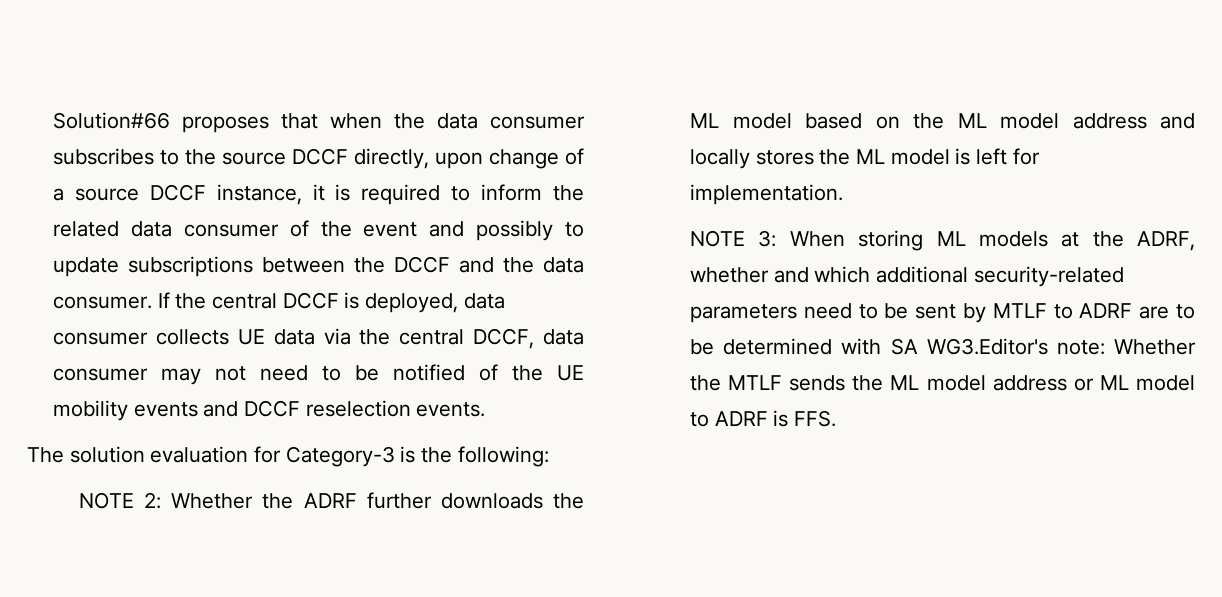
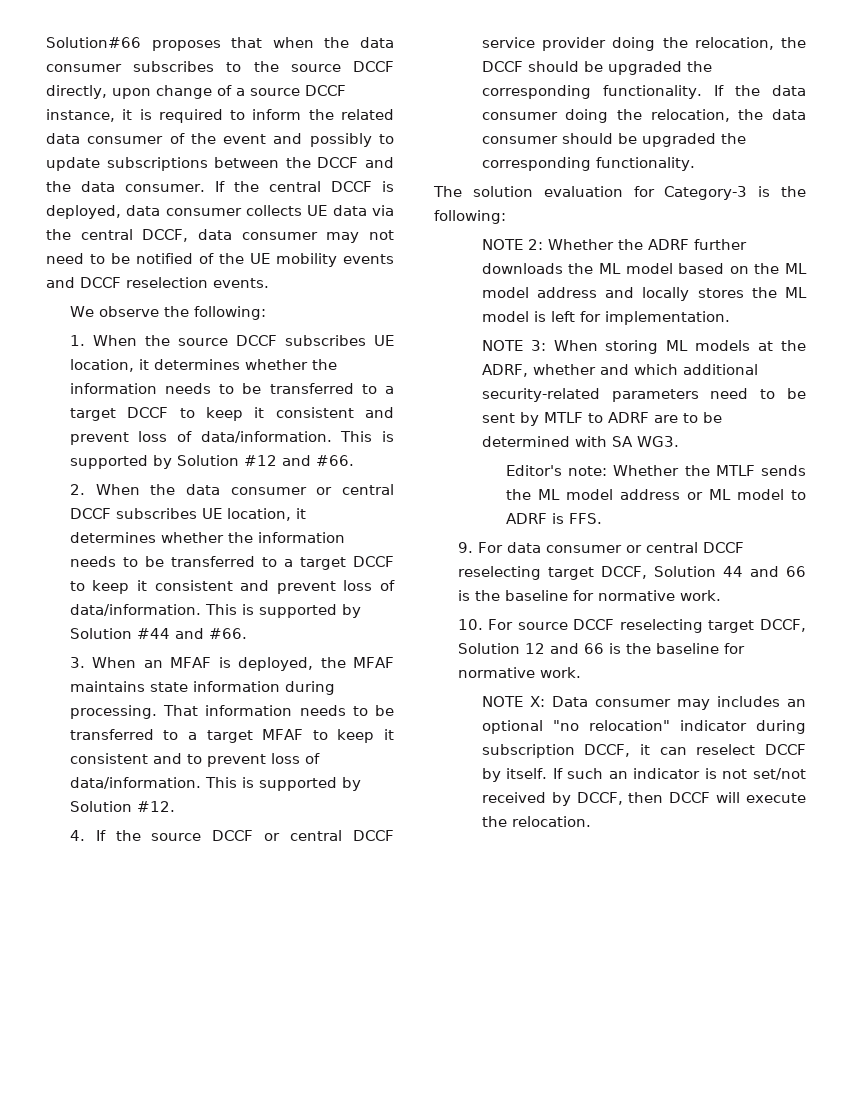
+ We observe the following:
+ 1. When the source DCCF subscribes UE location, it determines whether the information needs to be transferred to a target DCCF to keep it consistent and prevent loss of data/information. This is supported by Solution #12 and #66.
+ 2. When the data consumer or central DCCF subscribes UE location, it determines whether the information needs to be transferred to a target DCCF to keep it consistent and prevent loss of data/information. This is supported by Solution #44 and #66.
+ 3. When an MFAF is deployed, the MFAF maintains state information during processing. That information needs to be transferred to a target MFAF to keep it consistent and to prevent loss of data/information. This is supported by Solution #12.
+ 4. If the source DCCF or central DCCF service provider doing the relocation, the DCCF should be upgraded the corresponding functionality. If the data consumer doing the relocation, the data consumer should be upgraded the corresponding functionality.
- NOTE 3: When storing ML models at the ADRF, whether and which additional security-related parameters need to be sent by MTLF to ADRF are to be determined with SA WG3.Editor's note: Whether the MTLF sends the ML model address or ML model to ADRF is FFS.
+ NOTE 3: When storing ML models at the ADRF, whether and which additional security-related parameters need to be sent by MTLF to ADRF are to be determined with SA WG3.
+ Editor's note: Whether the MTLF sends the ML model address or ML model to ADRF is FFS.
+ 9. For data consumer or central DCCF reselecting target DCCF, Solution 44 and 66 is the baseline for normative work.
+ 10. For source DCCF reselecting target DCCF, Solution 12 and 66 is the baseline for normative work.
+ NOTE X: Data consumer may includes an optional "no relocation" indicator during subscription DCCF, it can reselect DCCF by itself. If such an indicator is not set/not received by DCCF, then DCCF will execute the relocation.

